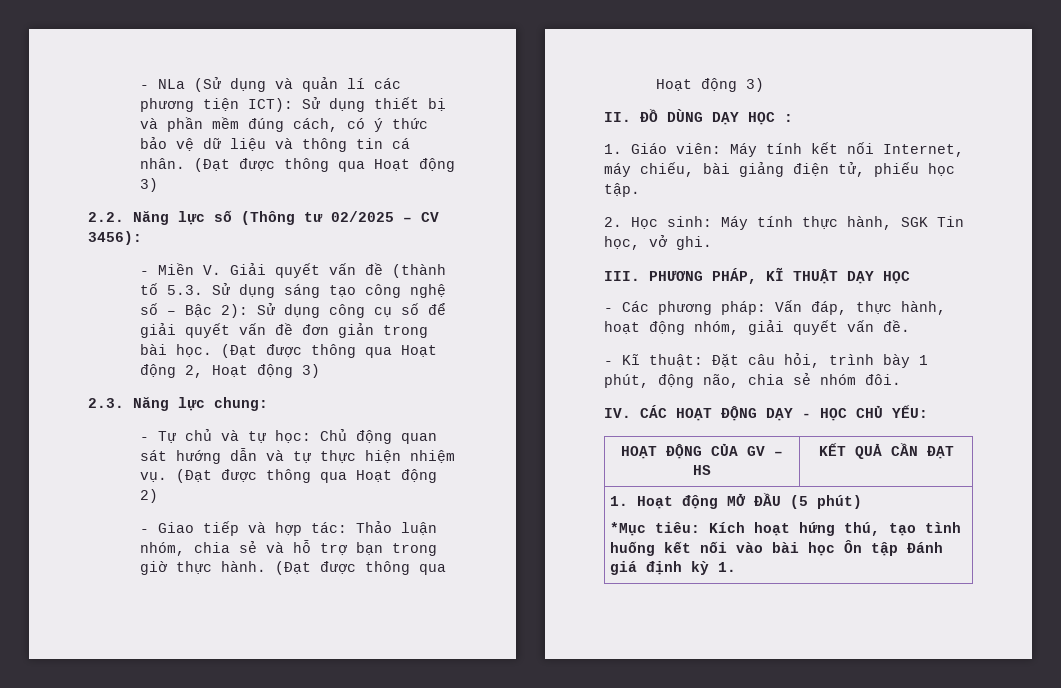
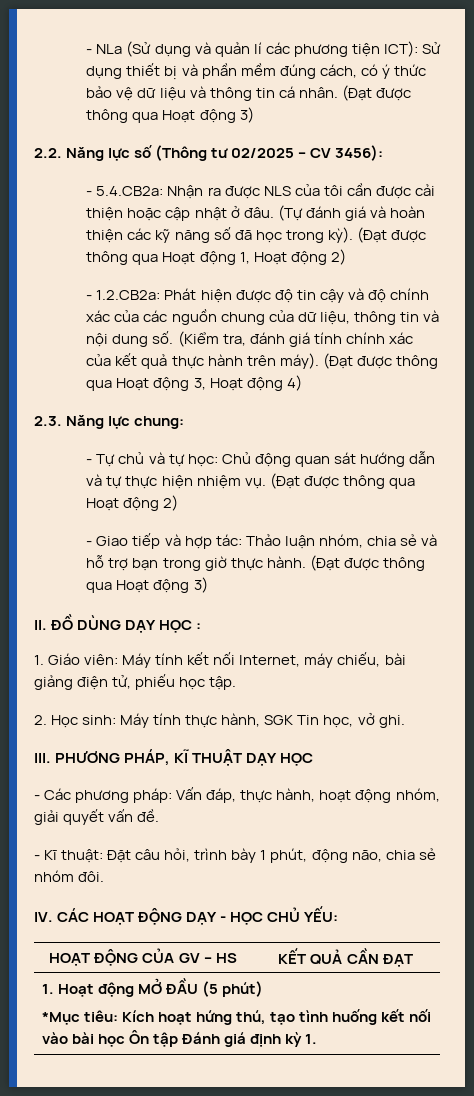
- - Miền V. Giải quyết vấn đề (thành tố 5.3. Sử dụng sáng tạo công nghệ số – Bậc 2): Sử dụng công cụ số để giải quyết vấn đề đơn giản trong bài học. (Đạt được thông qua Hoạt động 2, Hoạt động 3)
+ - 5.4.CB2a: Nhận ra được NLS của tôi cần được cải thiện hoặc cập nhật ở đâu. (Tự đánh giá và hoàn thiện các kỹ năng số đã học trong kỳ). (Đạt được thông qua Hoạt động 1, Hoạt động 2)
+ - 1.2.CB2a: Phát hiện được độ tin cậy và độ chính xác của các nguồn chung của dữ liệu, thông tin và nội dung số. (Kiểm tra, đánh giá tính chính xác của kết quả thực hành trên máy). (Đạt được thông qua Hoạt động 3, Hoạt động 4)

